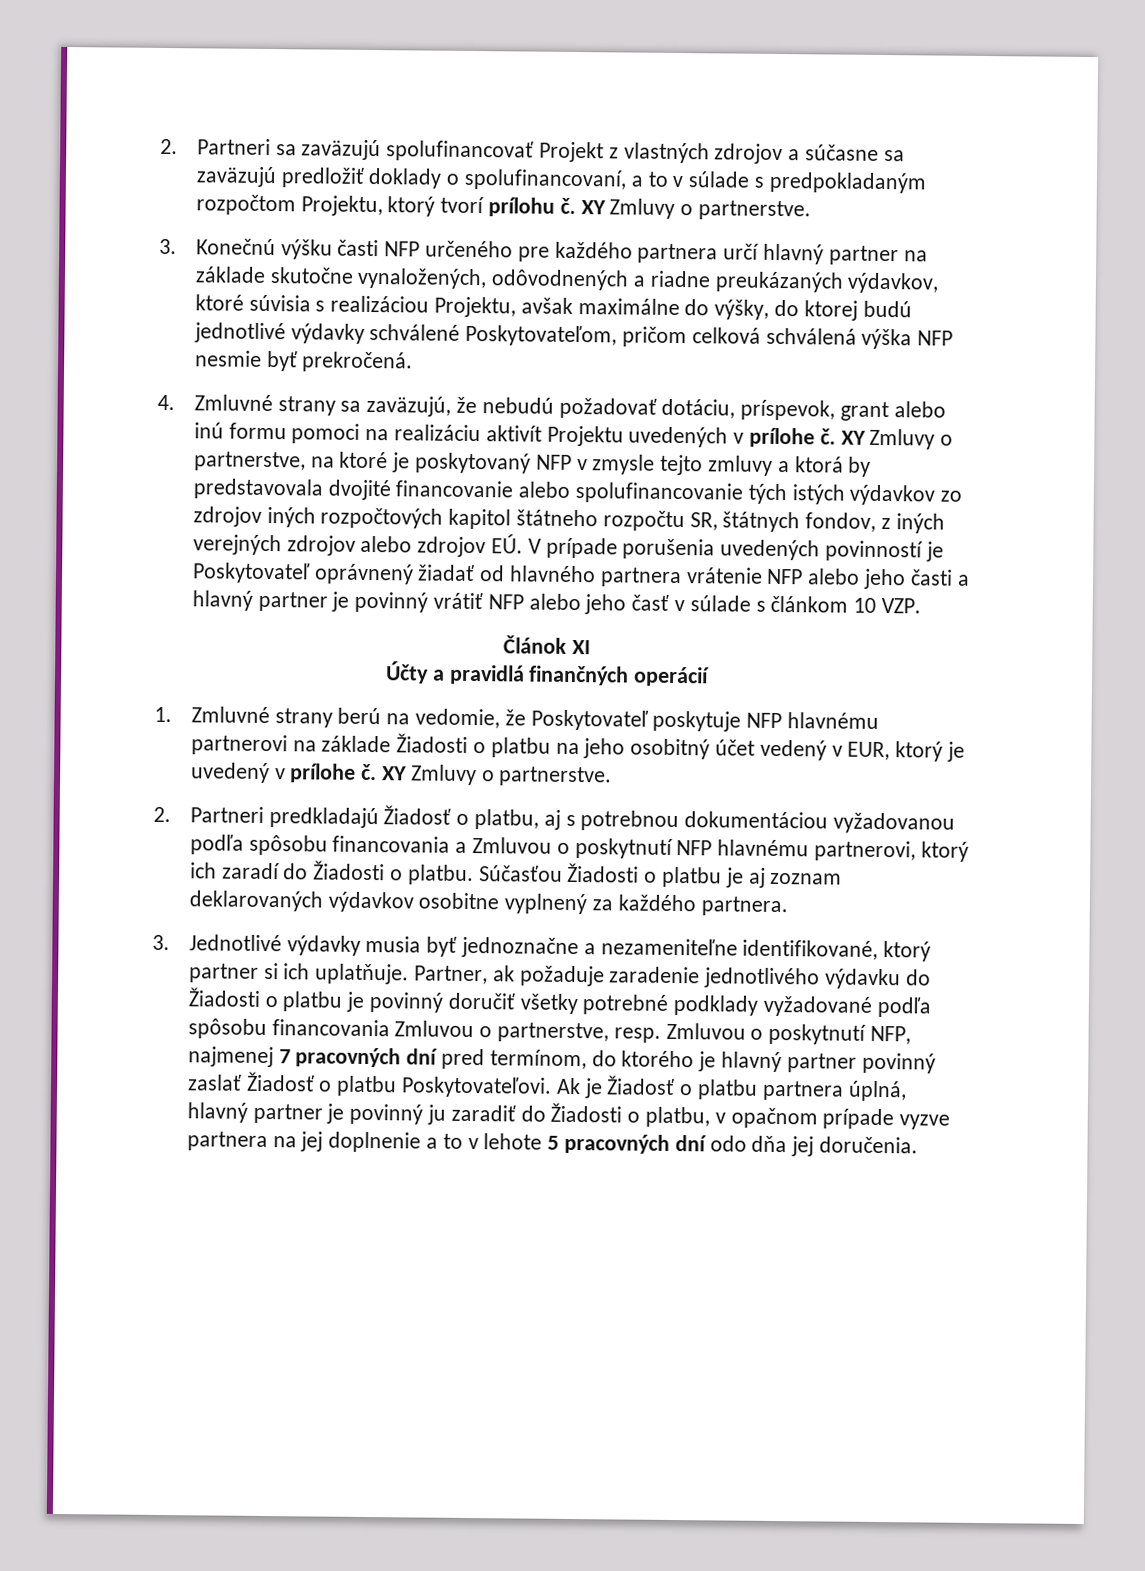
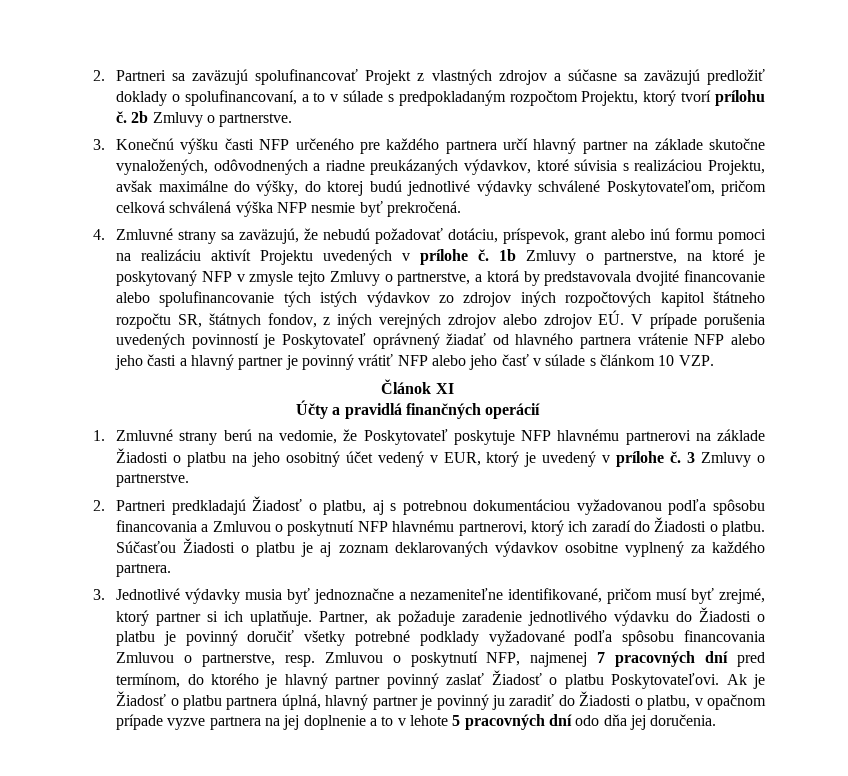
- 2. Partneri sa zaväzujú spolufinancovať Projekt z vlastných zdrojov a súčasne sa zaväzujú predložiť doklady o spolufinancovaní, a to v súlade s predpokladaným rozpočtom Projektu, ktorý tvorí prílohu č. XY Zmluvy o partnerstve.
+ 2. Partneri sa zaväzujú spolufinancovať Projekt z vlastných zdrojov a súčasne sa zaväzujú predložiť doklady o spolufinancovaní, a to v súlade s predpokladaným rozpočtom Projektu, ktorý tvorí prílohu č. 2b Zmluvy o partnerstve.
- XY Zmluvy o partnerstve, na ktoré je poskytovaný NFP v zmysle tejto zmluvy a ktorá by predstavovala dvojité financovanie alebo spolufinancovanie tých istých výdavkov zo zdrojov iných rozpočtových kapitol štátneho rozpočtu SR, štátnych fondov, z iných verejných zdrojov alebo zdrojov EÚ. V prípade porušenia uvedených povinností je Poskytovateľ oprávnený žiadať od hlavného partnera vrátenie NFP alebo jeho časti a hlavný partner je povinný vrátiť NFP alebo jeho časť v súlade s článkom 10 VZP.
+ 1b Zmluvy o partnerstve, na ktoré je poskytovaný NFP v zmysle tejto Zmluvy o partnerstve, a ktorá by predstavovala dvojité financovanie alebo spolufinancovanie tých istých výdavkov zo zdrojov iných rozpočtových kapitol štátneho rozpočtu SR, štátnych fondov, z iných verejných zdrojov alebo zdrojov EÚ. V prípade porušenia uvedených povinností je Poskytovateľ oprávnený žiadať od hlavného partnera vrátenie NFP alebo jeho časti a hlavný partner je povinný vrátiť NFP alebo jeho časť v súlade s článkom 10 VZP.
- 1. Zmluvné strany berú na vedomie, že Poskytovateľ poskytuje NFP hlavnému partnerovi na základe Žiadosti o platbu na jeho osobitný účet vedený v EUR, ktorý je uvedený v prílohe č. XY Zmluvy o partnerstve.
+ 1. Zmluvné strany berú na vedomie, že Poskytovateľ poskytuje NFP hlavnému partnerovi na základe Žiadosti o platbu na jeho osobitný účet vedený v EUR, ktorý je uvedený v prílohe č. 3 Zmluvy o partnerstve.
- 3. Jednotlivé výdavky musia byť jednoznačne a nezameniteľne identifikované, ktorý partner si ich uplatňuje.
+ 3. Jednotlivé výdavky musia byť jednoznačne a nezameniteľne identifikované, pričom musí byť zrejmé, ktorý partner si ich uplatňuje.

